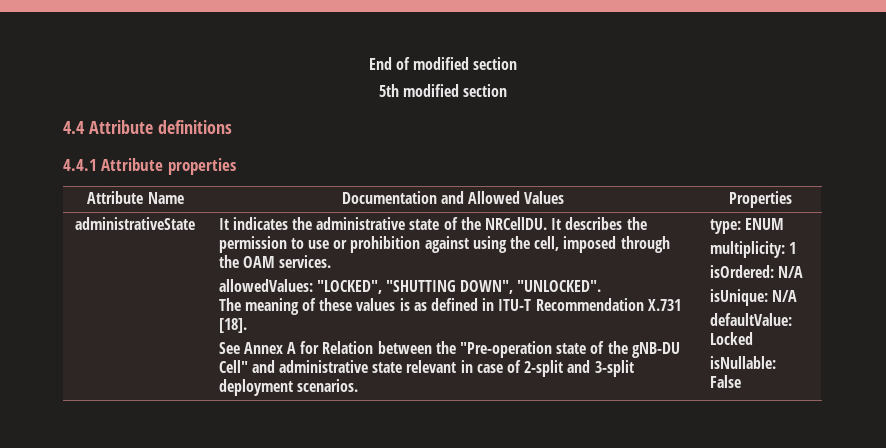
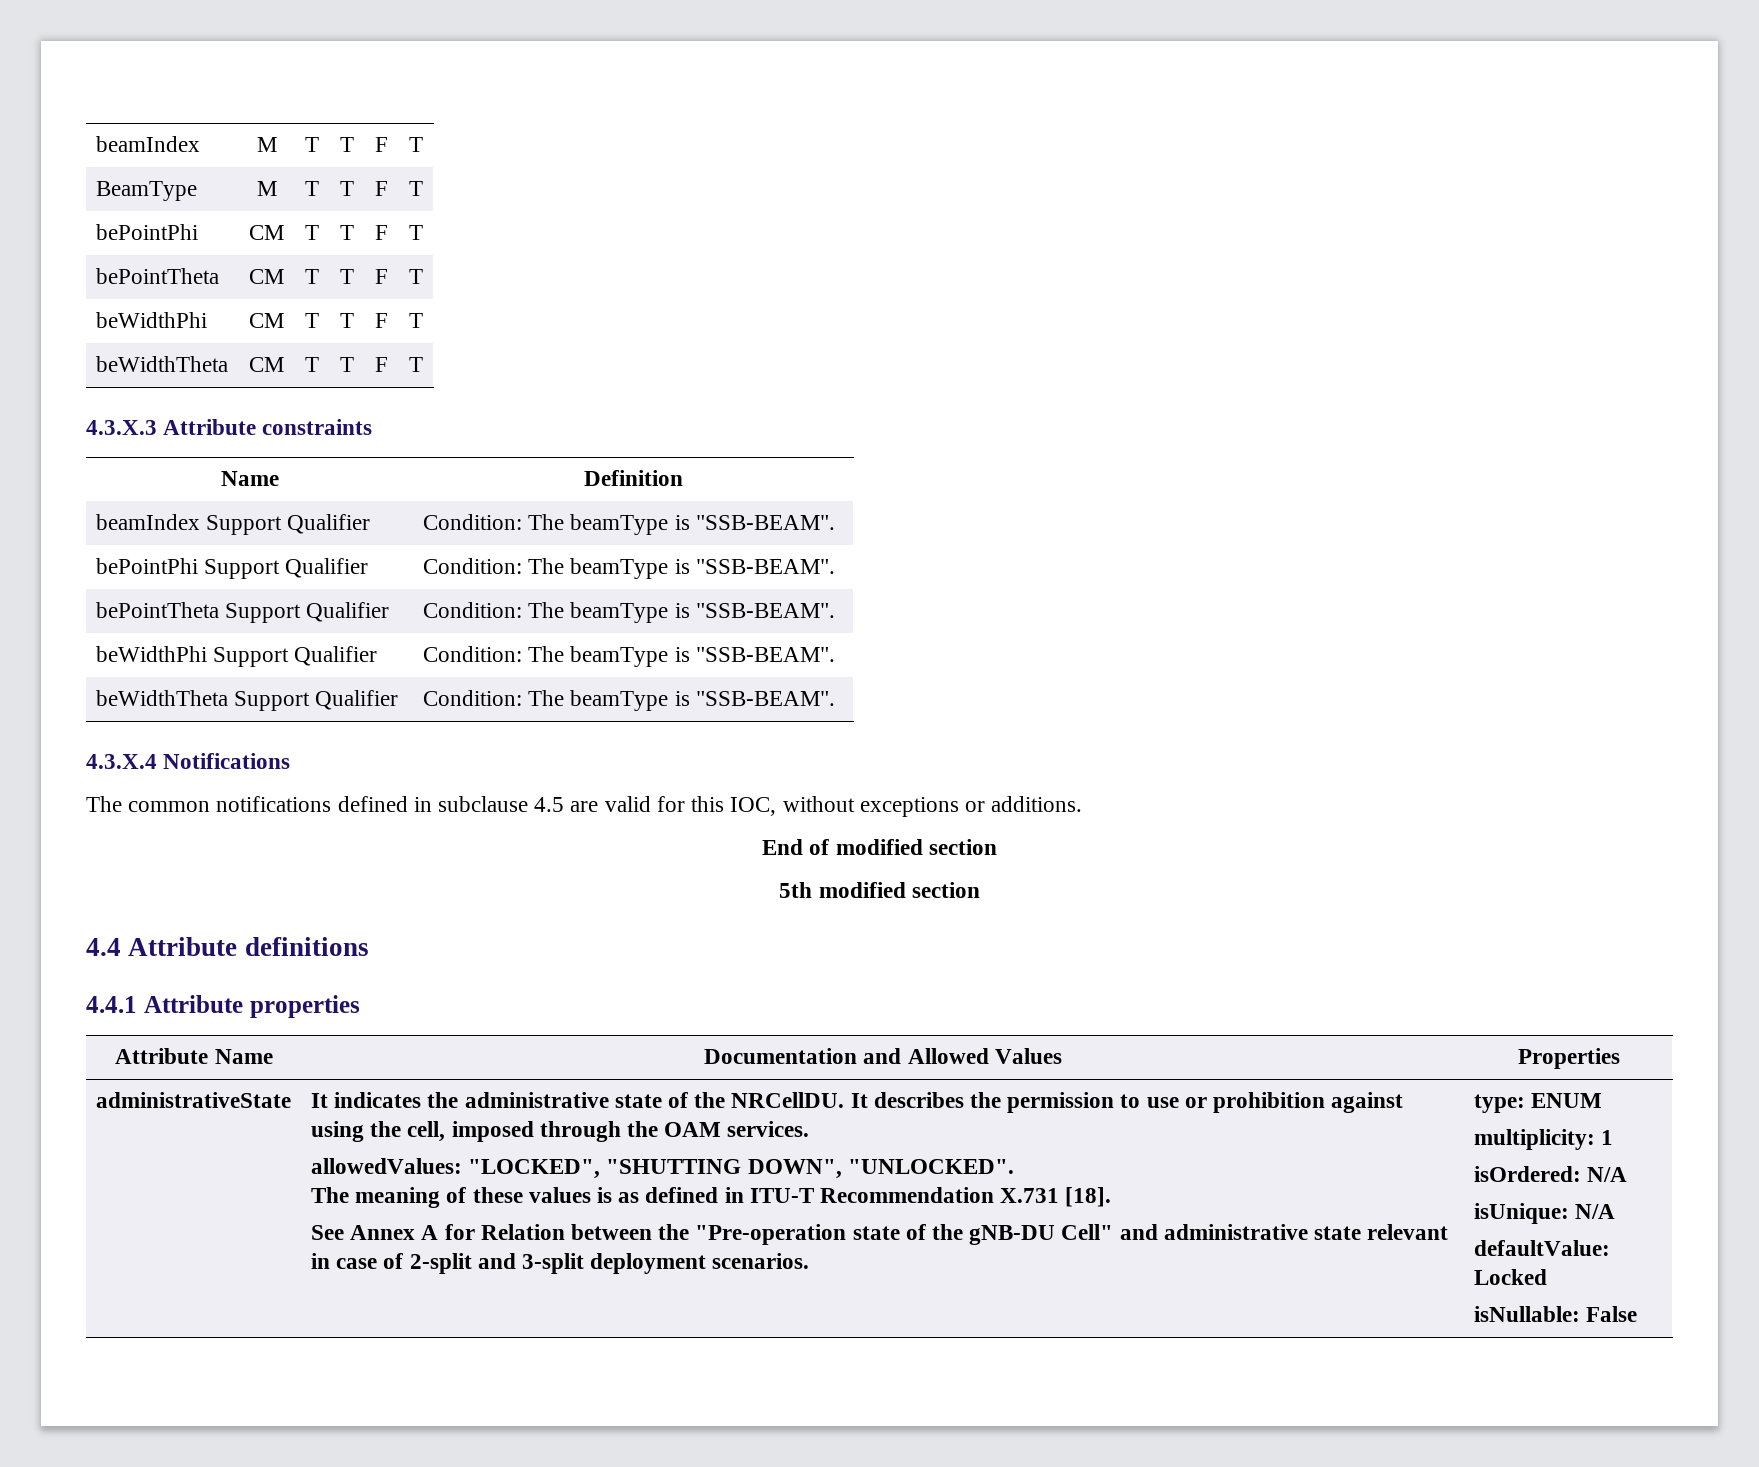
+ beamIndex | M | T | T | F | T
+ BeamType | M | T | T | F | T
+ bePointPhi | CM | T | T | F | T
+ bePointTheta | CM | T | T | F | T
+ beWidthPhi | CM | T | T | F | T
+ beWidthTheta | CM | T | T | F | T
+ 4.3.X.3 Attribute constraints
+ Name | Definition
+ beamIndex Support Qualifier | Condition: The beamType is "SSB-BEAM".
+ bePointPhi Support Qualifier | Condition: The beamType is "SSB-BEAM".
+ bePointTheta Support Qualifier | Condition: The beamType is "SSB-BEAM".
+ beWidthPhi Support Qualifier | Condition: The beamType is "SSB-BEAM".
+ beWidthTheta Support Qualifier | Condition: The beamType is "SSB-BEAM".
+ 4.3.X.4 Notifications
+ The common notifications defined in subclause 4.5 are valid for this IOC, without exceptions or additions.

